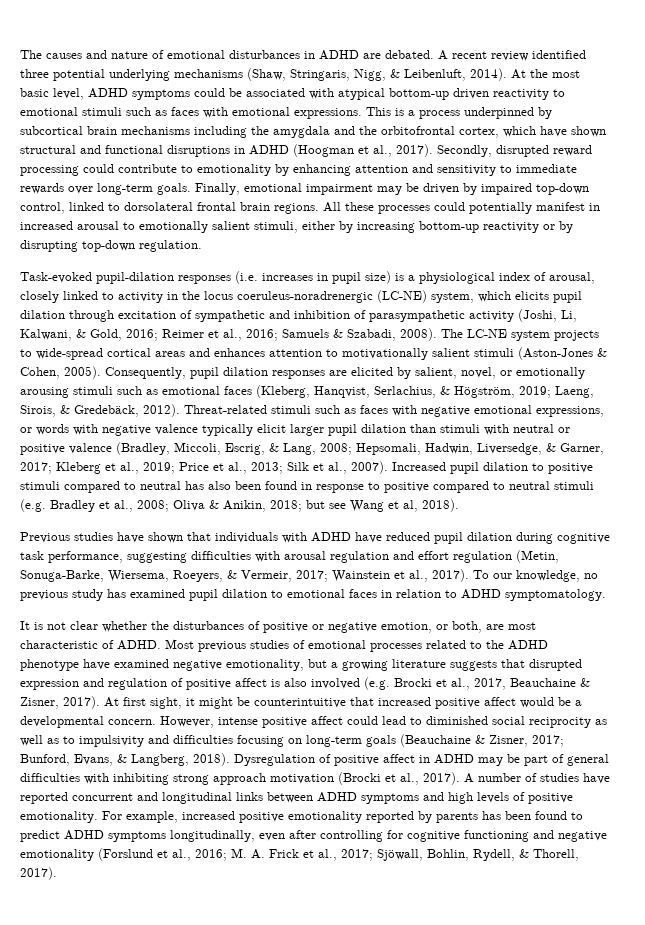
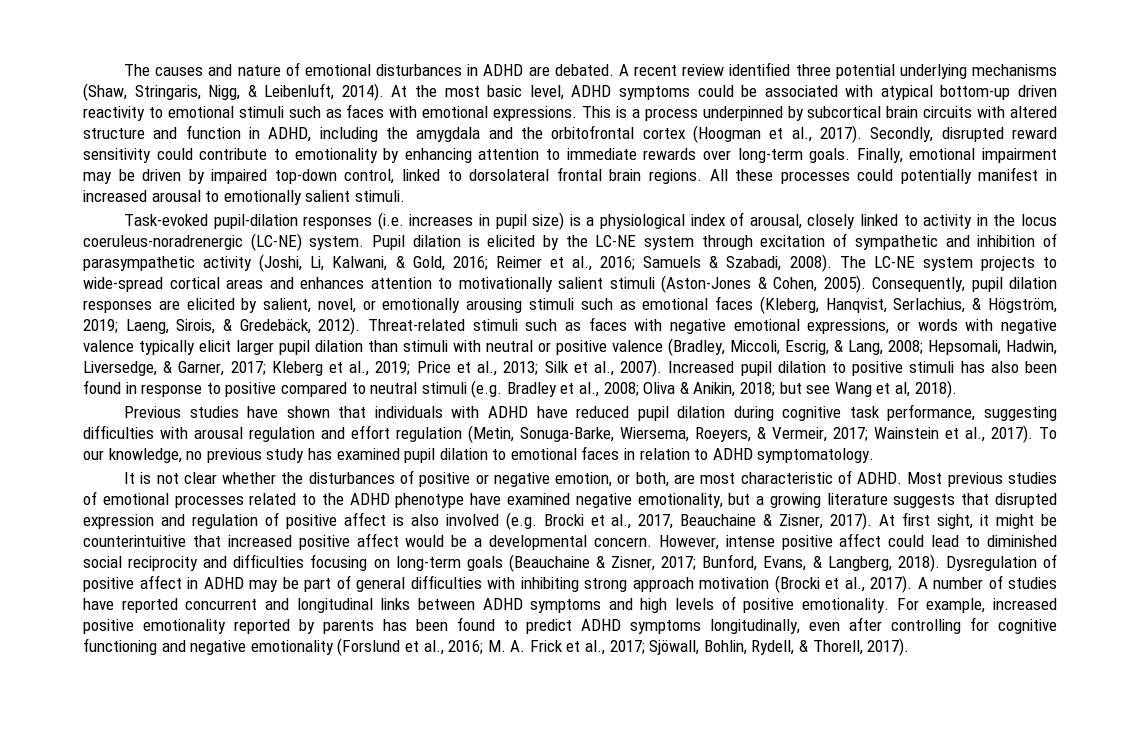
- This is a process underpinned by subcortical brain mechanisms including the amygdala and the orbitofrontal cortex, which have shown structural and functional disruptions in ADHD (Hoogman et al., 2017).
+ This is a process underpinned by subcortical brain circuits with altered structure and function in ADHD, including the amygdala and the orbitofrontal cortex (Hoogman et al., 2017).
- Secondly, disrupted reward processing could contribute to emotionality by enhancing attention and sensitivity to immediate rewards over long-term goals.
+ Secondly, disrupted reward sensitivity could contribute to emotionality by enhancing attention to immediate rewards over long-term goals.
- All these processes could potentially manifest in increased arousal to emotionally salient stimuli, either by increasing bottom-up reactivity or by disrupting top-down regulation.
+ All these processes could potentially manifest in increased arousal to emotionally salient stimuli.
- Task-evoked pupil-dilation responses (i.e. increases in pupil size) is a physiological index of arousal, closely linked to activity in the locus coeruleus-noradrenergic (LC-NE) system, which elicits pupil dilation through excitation of sympathetic and inhibition of parasympathetic activity (Joshi, Li, Kalwani, & Gold, 2016; Reimer et al., 2016; Samuels & Szabadi, 2008).
+ Task-evoked pupil-dilation responses (i.e. increases in pupil size) is a physiological index of arousal, closely linked to activity in the locus coeruleus-noradrenergic (LC-NE) system. Pupil dilation is elicited by the LC-NE system through excitation of sympathetic and inhibition of parasympathetic activity (Joshi, Li, Kalwani, & Gold, 2016; Reimer et al., 2016; Samuels & Szabadi, 2008).
- Increased pupil dilation to positive stimuli compared to neutral has also been found in response to positive compared to neutral stimuli (e.g. Bradley et al., 2008; Oliva & Anikin, 2018; but see Wang et al, 2018).
+ Increased pupil dilation to positive stimuli has also been found in response to positive compared to neutral stimuli (e.g. Bradley et al., 2008; Oliva & Anikin, 2018; but see Wang et al, 2018).
- However, intense positive affect could lead to diminished social reciprocity as well as to impulsivity and difficulties focusing on long-term goals (Beauchaine & Zisner, 2017; Bunford, Evans, & Langberg, 2018).
+ However, intense positive affect could lead to diminished social reciprocity and difficulties focusing on long-term goals (Beauchaine & Zisner, 2017; Bunford, Evans, & Langberg, 2018).

